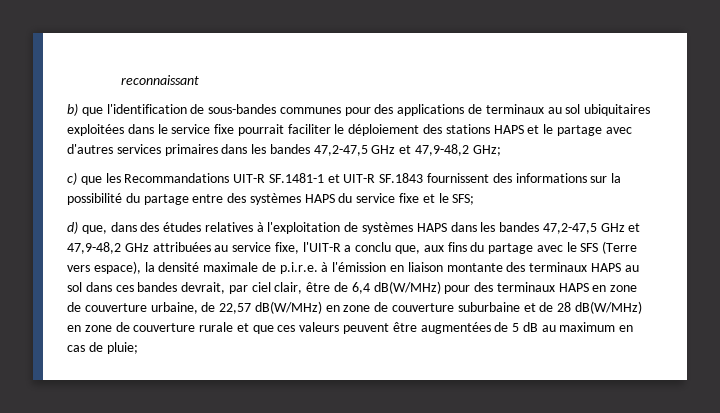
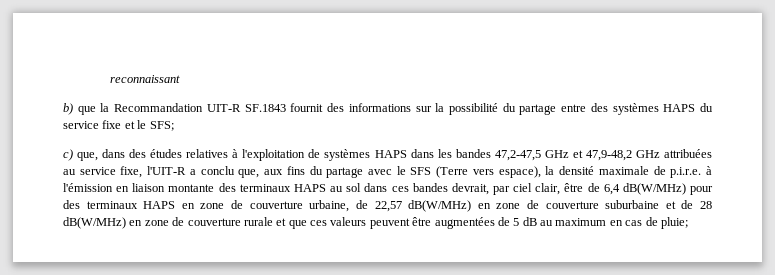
- b) que l'identification de sous-bandes communes pour des applications de terminaux au sol ubiquitaires exploitées dans le service fixe pourrait faciliter le déploiement des stations HAPS et le partage avec d'autres services primaires dans les bandes 47,2-47,5 GHz et 47,9-48,2 GHz;
- c) que les Recommandations UIT-R SF.1481-1 et UIT-R SF.1843 fournissent des informations sur la possibilité du partage entre des systèmes HAPS du service fixe et le SFS;
+ b) que la Recommandation UIT-R SF.1843 fournit des informations sur la possibilité du partage entre des systèmes HAPS du service fixe et le SFS;
- d) que, dans des études relatives à l'exploitation de systèmes HAPS dans les bandes 47,2-47,5 GHz et 47,9-48,2 GHz attribuées au service fixe, l'UIT-R a conclu que, aux fins du partage avec le SFS (Terre vers espace), la densité maximale de p.i.r.e. à l'émission en liaison montante des terminaux HAPS au sol dans ces bandes devrait, par ciel clair, être de 6,4 dB(W/MHz) pour des terminaux HAPS en zone de couverture urbaine, de 22,57 dB(W/MHz) en zone de couverture suburbaine et de 28 dB(W/MHz) en zone de couverture rurale et que ces valeurs peuvent être augmentées de 5 dB au maximum en cas de pluie;
+ c) que, dans des études relatives à l'exploitation de systèmes HAPS dans les bandes 47,2-47,5 GHz et 47,9-48,2 GHz attribuées au service fixe, l'UIT-R a conclu que, aux fins du partage avec le SFS (Terre vers espace), la densité maximale de p.i.r.e. à l'émission en liaison montante des terminaux HAPS au sol dans ces bandes devrait, par ciel clair, être de 6,4 dB(W/MHz) pour des terminaux HAPS en zone de couverture urbaine, de 22,57 dB(W/MHz) en zone de couverture suburbaine et de 28 dB(W/MHz) en zone de couverture rurale et que ces valeurs peuvent être augmentées de 5 dB au maximum en cas de pluie;

